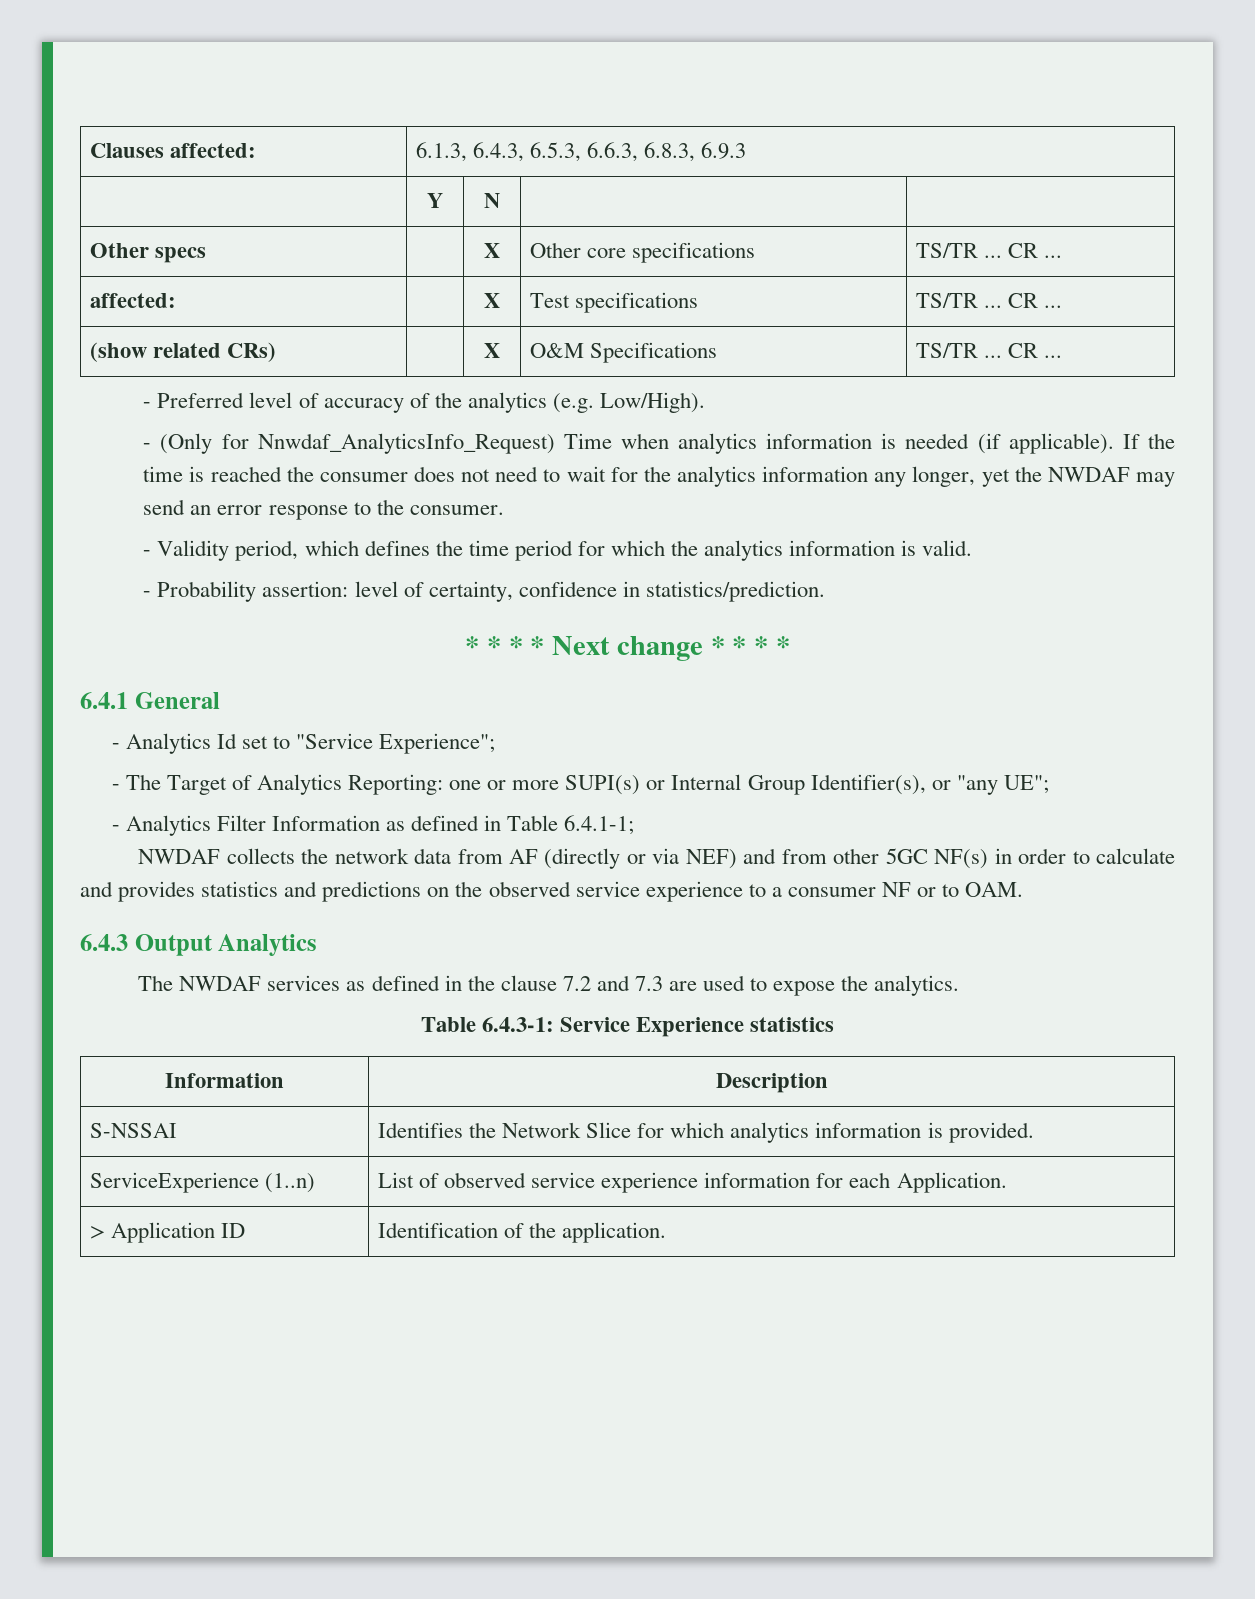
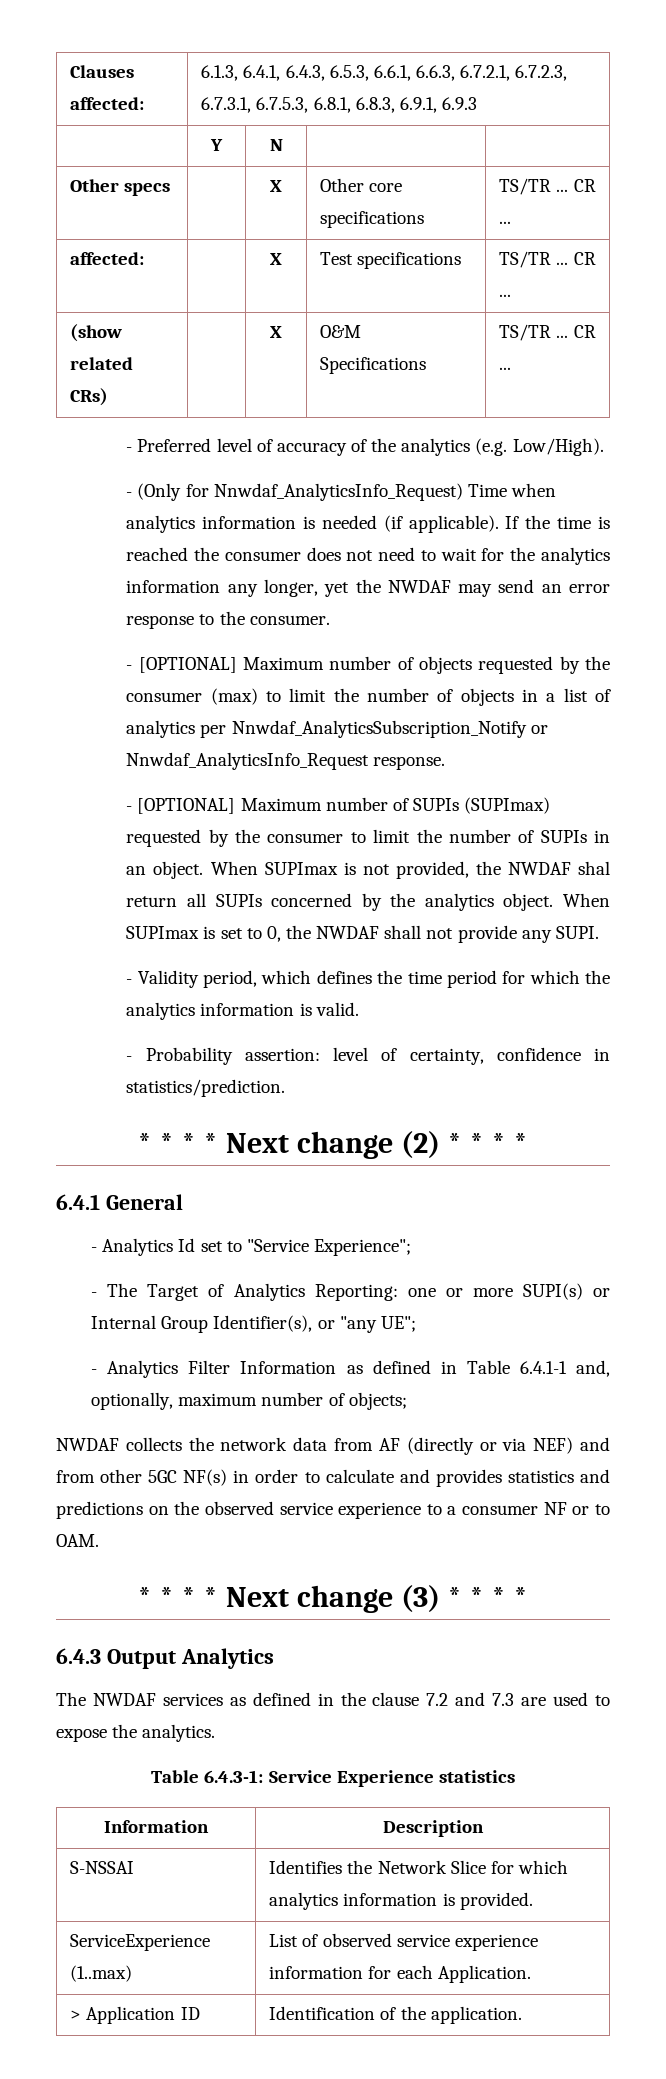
- Clauses affected: | 6.1.3, 6.4.3, 6.5.3, 6.6.3, 6.8.3, 6.9.3
+ Clauses affected: | 6.1.3, 6.4.1, 6.4.3, 6.5.3, 6.6.1, 6.6.3, 6.7.2.1, 6.7.2.3, 6.7.3.1, 6.7.5.3, 6.8.1, 6.8.3, 6.9.1, 6.9.3
+ - [OPTIONAL] Maximum number of objects requested by the consumer (max) to limit the number of objects in a list of analytics per Nnwdaf_AnalyticsSubscription_Notify or Nnwdaf_AnalyticsInfo_Request response.
+ - [OPTIONAL] Maximum number of SUPIs (SUPImax) requested by the consumer to limit the number of SUPIs in an object. When SUPImax is not provided, the NWDAF shal return all SUPIs concerned by the analytics object. When SUPImax is set to 0, the NWDAF shall not provide any SUPI.
- * * * * Next change * * * *
+ * * * * Next change (2) * * * *
- - Analytics Filter Information as defined in Table 6.4.1-1;
+ - Analytics Filter Information as defined in Table 6.4.1-1 and, optionally, maximum number of objects;
+ * * * * Next change (3) * * * *
- ServiceExperience (1..n) | List of observed service experience information for each Application.
+ ServiceExperience (1..max) | List of observed service experience information for each Application.

